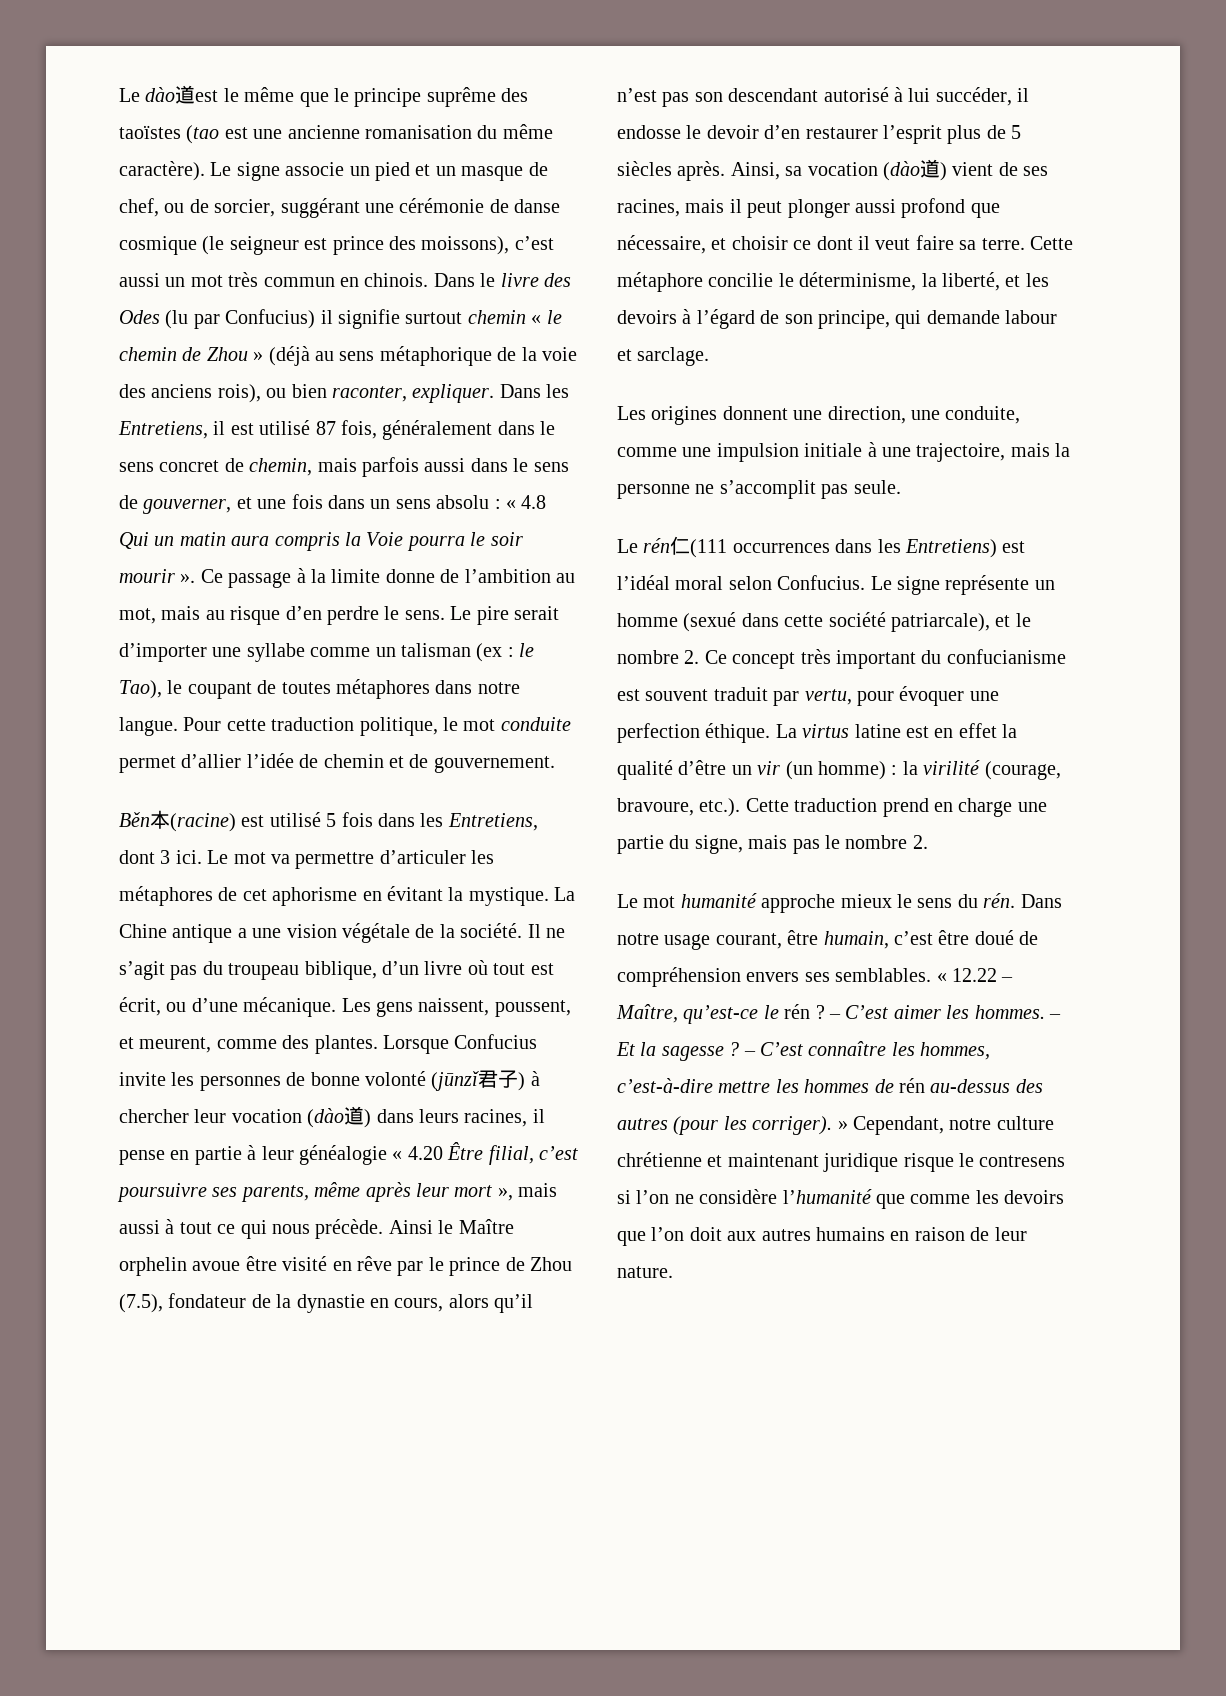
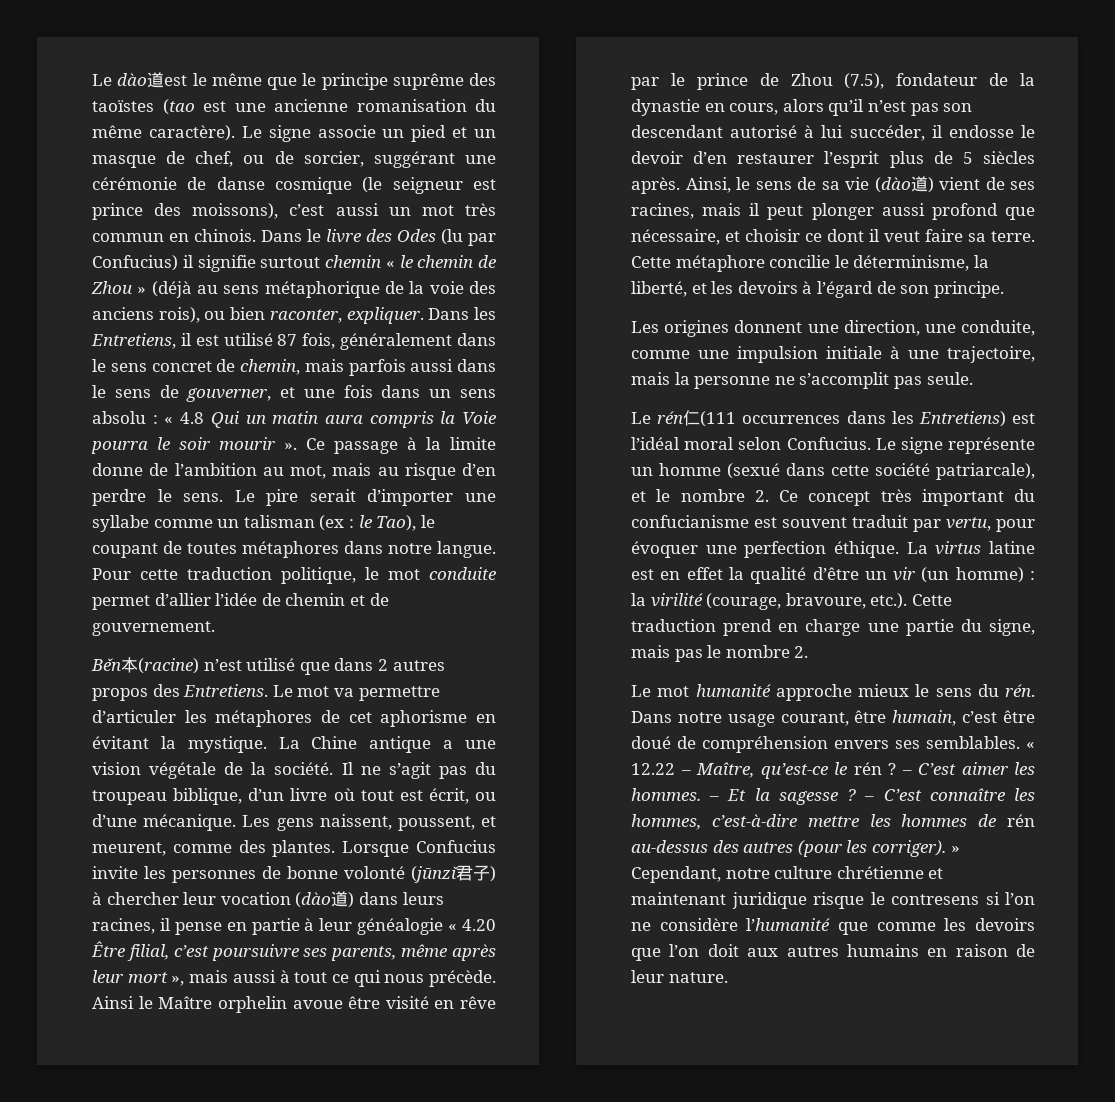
- Běn本(racine) est utilisé 5 fois dans les Entretiens, dont 3 ici.
+ Běn本(racine) n’est utilisé que dans 2 autres propos des Entretiens.
- Ainsi, sa vocation (dào道) vient de ses racines, mais il peut plonger aussi profond que nécessaire, et choisir ce dont il veut faire sa terre.
+ Ainsi, le sens de sa vie (dào道) vient de ses racines, mais il peut plonger aussi profond que nécessaire, et choisir ce dont il veut faire sa terre.
- Cette métaphore concilie le déterminisme, la liberté, et les devoirs à l’égard de son principe, qui demande labour et sarclage.
+ Cette métaphore concilie le déterminisme, la liberté, et les devoirs à l’égard de son principe.

